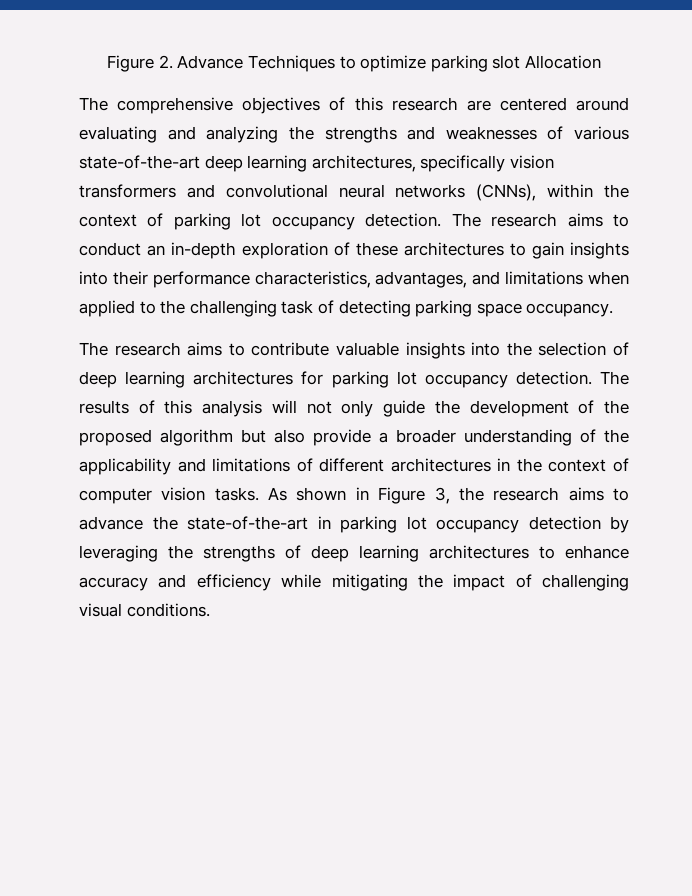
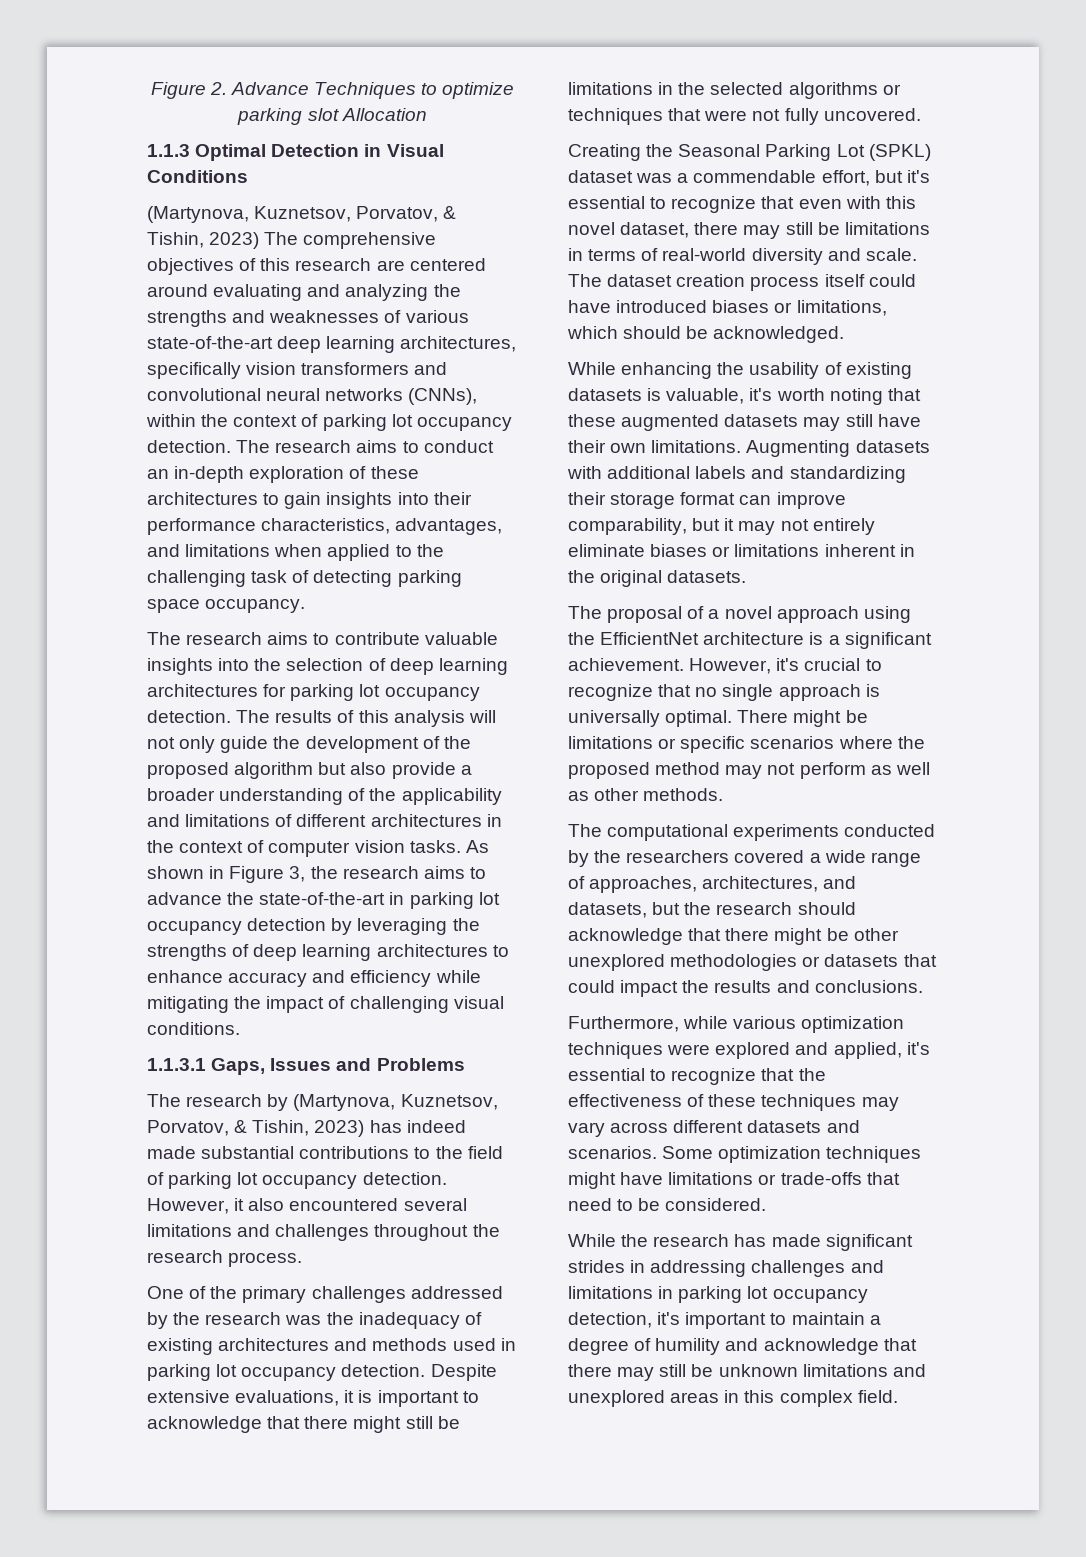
- The comprehensive objectives of this research are centered around evaluating and analyzing the strengths and weaknesses of various state-of-the-art deep learning architectures, specifically vision transformers and convolutional neural networks (CNNs), within the context of parking lot occupancy detection.
+ 1.1.3 Optimal Detection in Visual Conditions
+ (Martynova, Kuznetsov, Porvatov, & Tishin, 2023) The comprehensive objectives of this research are centered around evaluating and analyzing the strengths and weaknesses of various state-of-the-art deep learning architectures, specifically vision transformers and convolutional neural networks (CNNs), within the context of parking lot occupancy detection.
+ 1.1.3.1 Gaps, Issues and Problems
+ The research by (Martynova, Kuznetsov, Porvatov, & Tishin, 2023) has indeed made substantial contributions to the field of parking lot occupancy detection. However, it also encountered several limitations and challenges throughout the research process.
+ One of the primary challenges addressed by the research was the inadequacy of existing architectures and methods used in parking lot occupancy detection. Despite extensive evaluations, it is important to acknowledge that there might still be limitations in the selected algorithms or techniques that were not fully uncovered.
+ Creating the Seasonal Parking Lot (SPKL) dataset was a commendable effort, but it's essential to recognize that even with this novel dataset, there may still be limitations in terms of real-world diversity and scale. The dataset creation process itself could have introduced biases or limitations, which should be acknowledged.
+ While enhancing the usability of existing datasets is valuable, it's worth noting that these augmented datasets may still have their own limitations. Augmenting datasets with additional labels and standardizing their storage format can improve comparability, but it may not entirely eliminate biases or limitations inherent in the original datasets.
+ The proposal of a novel approach using the EfficientNet architecture is a significant achievement. However, it's crucial to recognize that no single approach is universally optimal. There might be limitations or specific scenarios where the proposed method may not perform as well as other methods.
+ The computational experiments conducted by the researchers covered a wide range of approaches, architectures, and datasets, but the research should acknowledge that there might be other unexplored methodologies or datasets that could impact the results and conclusions.
+ Furthermore, while various optimization techniques were explored and applied, it's essential to recognize that the effectiveness of these techniques may vary across different datasets and scenarios. Some optimization techniques might have limitations or trade-offs that need to be considered.
+ While the research has made significant strides in addressing challenges and limitations in parking lot occupancy detection, it's important to maintain a degree of humility and acknowledge that there may still be unknown limitations and unexplored areas in this complex field.

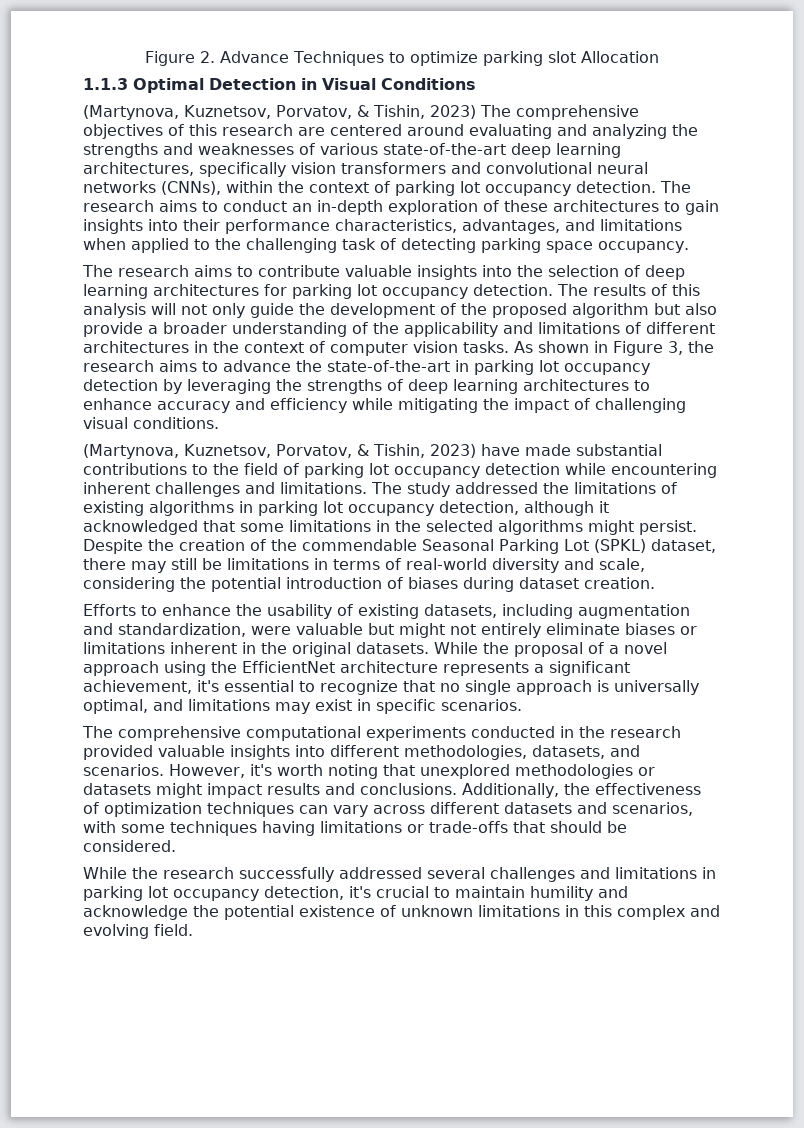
- 1.1.3.1 Gaps, Issues and Problems
- The research by (Martynova, Kuznetsov, Porvatov, & Tishin, 2023) has indeed made substantial contributions to the field of parking lot occupancy detection. However, it also encountered several limitations and challenges throughout the research process.
- One of the primary challenges addressed by the research was the inadequacy of existing architectures and methods used in parking lot occupancy detection. Despite extensive evaluations, it is important to acknowledge that there might still be limitations in the selected algorithms or techniques that were not fully uncovered.
- Creating the Seasonal Parking Lot (SPKL) dataset was a commendable effort, but it's essential to recognize that even with this novel dataset, there may still be limitations in terms of real-world diversity and scale. The dataset creation process itself could have introduced biases or limitations, which should be acknowledged.
- While enhancing the usability of existing datasets is valuable, it's worth noting that these augmented datasets may still have their own limitations. Augmenting datasets with additional labels and standardizing their storage format can improve comparability, but it may not entirely eliminate biases or limitations inherent in the original datasets.
- The proposal of a novel approach using the EfficientNet architecture is a significant achievement. However, it's crucial to recognize that no single approach is universally optimal. There might be limitations or specific scenarios where the proposed method may not perform as well as other methods.
- The computational experiments conducted by the researchers covered a wide range of approaches, architectures, and datasets, but the research should acknowledge that there might be other unexplored methodologies or datasets that could impact the results and conclusions.
- Furthermore, while various optimization techniques were explored and applied, it's essential to recognize that the effectiveness of these techniques may vary across different datasets and scenarios. Some optimization techniques might have limitations or trade-offs that need to be considered.
+ (Martynova, Kuznetsov, Porvatov, & Tishin, 2023) have made substantial contributions to the field of parking lot occupancy detection while encountering inherent challenges and limitations. The study addressed the limitations of existing algorithms in parking lot occupancy detection, although it acknowledged that some limitations in the selected algorithms might persist. Despite the creation of the commendable Seasonal Parking Lot (SPKL) dataset, there may still be limitations in terms of real-world diversity and scale, considering the potential introduction of biases during dataset creation.
+ Efforts to enhance the usability of existing datasets, including augmentation and standardization, were valuable but might not entirely eliminate biases or limitations inherent in the original datasets. While the proposal of a novel approach using the EfficientNet architecture represents a significant achievement, it's essential to recognize that no single approach is universally optimal, and limitations may exist in specific scenarios.
+ The comprehensive computational experiments conducted in the research provided valuable insights into different methodologies, datasets, and scenarios. However, it's worth noting that unexplored methodologies or datasets might impact results and conclusions. Additionally, the effectiveness of optimization techniques can vary across different datasets and scenarios, with some techniques having limitations or trade-offs that should be considered.
- While the research has made significant strides in addressing challenges and limitations in parking lot occupancy detection, it's important to maintain a degree of humility and acknowledge that there may still be unknown limitations and unexplored areas in this complex field.
+ While the research successfully addressed several challenges and limitations in parking lot occupancy detection, it's crucial to maintain humility and acknowledge the potential existence of unknown limitations in this complex and evolving field.

